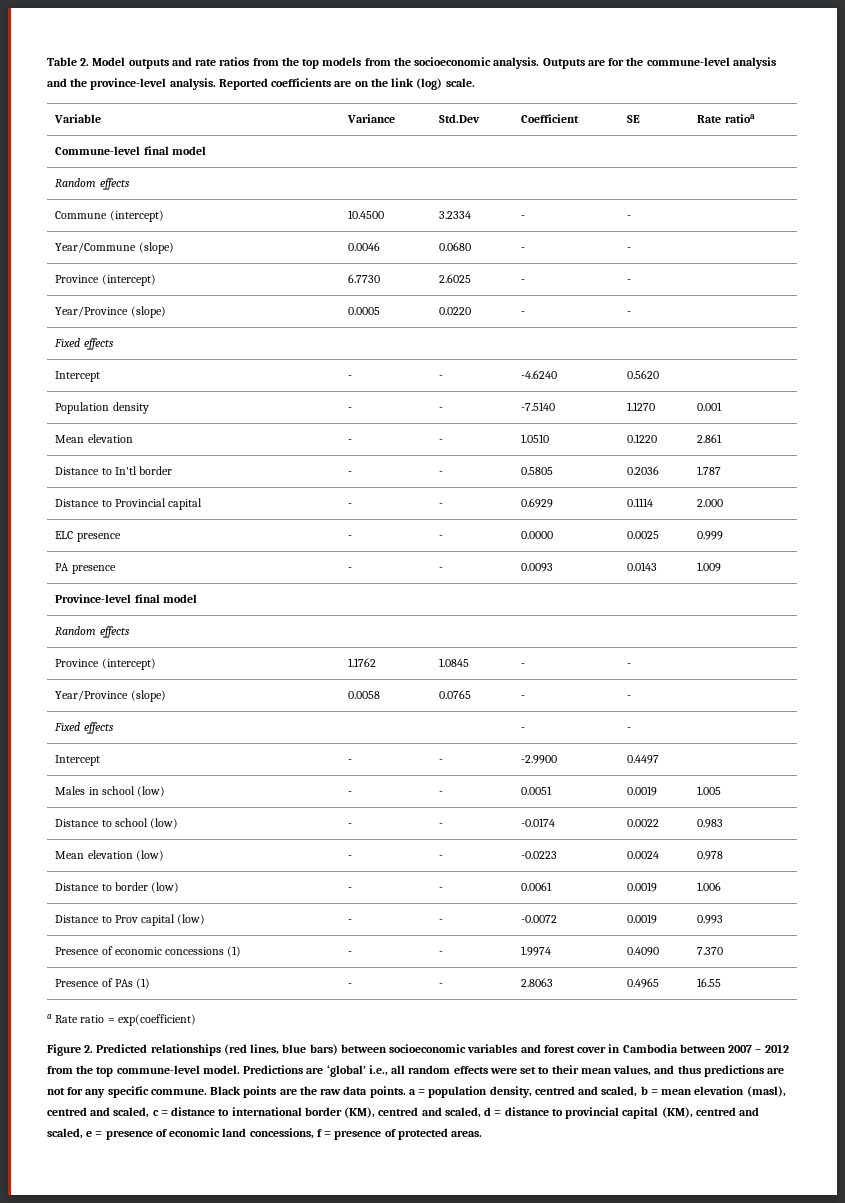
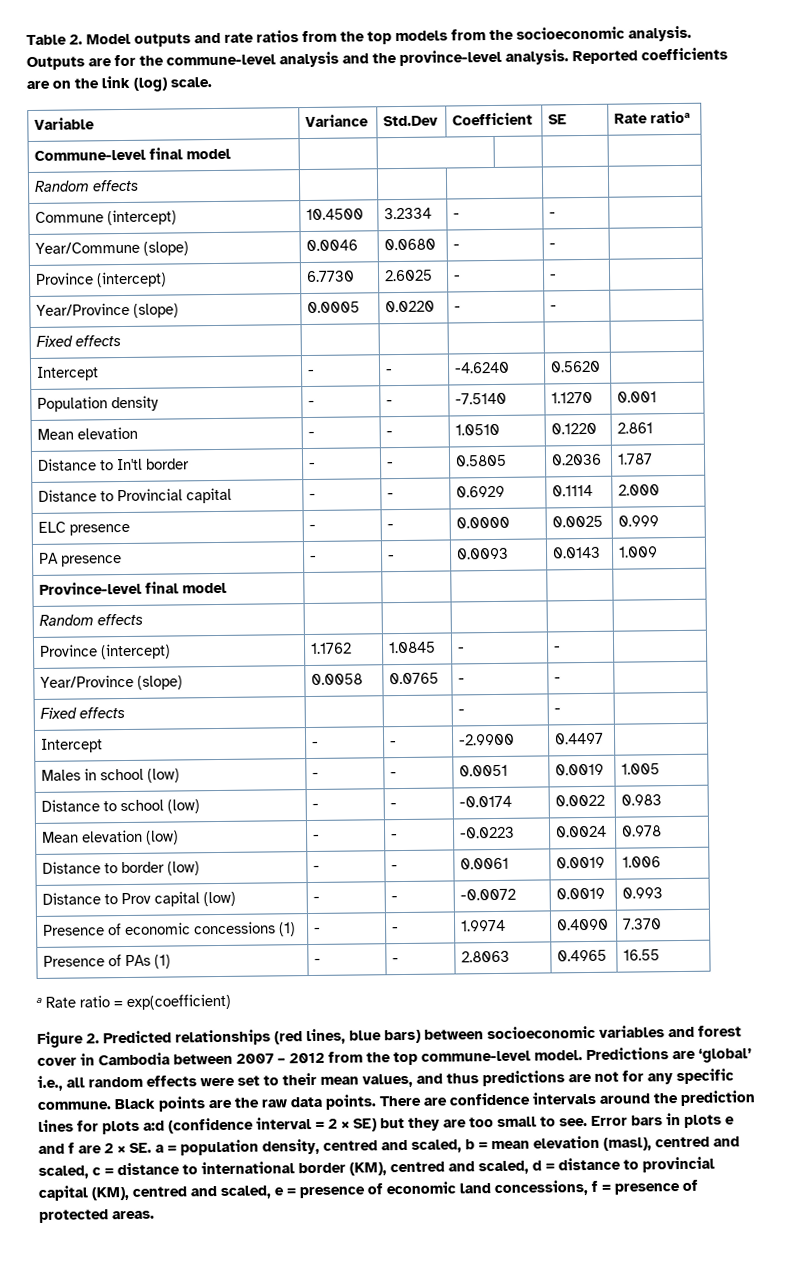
- Black points are the raw data points. a = population density, centred and scaled, b = mean elevation (masl), centred and scaled, c = distance to international border (KM), centred and scaled, d = distance to provincial capital (KM), centred and scaled, e = presence of economic land concessions, f = presence of protected areas.
+ Black points are the raw data points. There are confidence intervals around the prediction lines for plots a:d (confidence interval = 2 × SE) but they are too small to see. Error bars in plots e and f are 2 × SE. a = population density, centred and scaled, b = mean elevation (masl), centred and scaled, c = distance to international border (KM), centred and scaled, d = distance to provincial capital (KM), centred and scaled, e = presence of economic land concessions, f = presence of protected areas.

